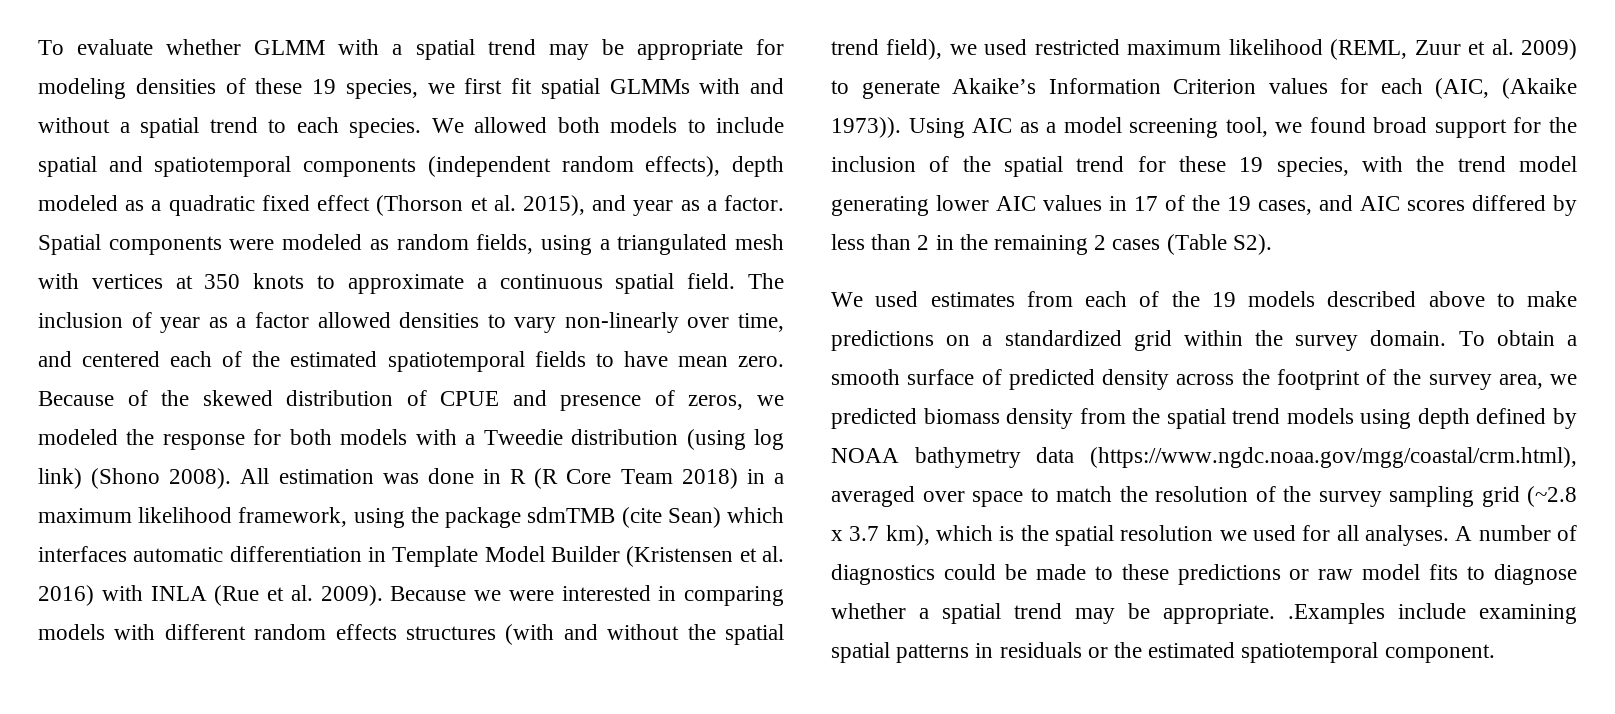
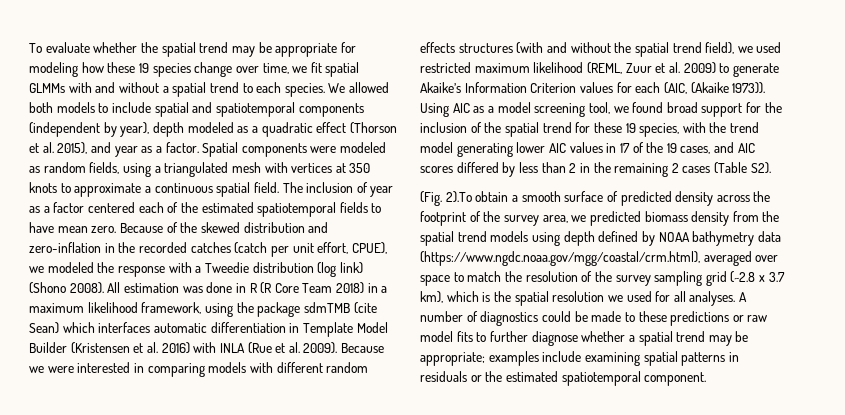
- To evaluate whether GLMM with a spatial trend may be appropriate for modeling densities of these 19 species, we first fit spatial GLMMs with and without a spatial trend to each species.
+ To evaluate whether the spatial trend may be appropriate for modeling how these 19 species change over time, we fit spatial GLMMs with and without a spatial trend to each species.
- We allowed both models to include spatial and spatiotemporal components (independent random effects), depth modeled as a quadratic fixed effect (Thorson et al. 2015), and year as a factor.
+ We allowed both models to include spatial and spatiotemporal components (independent by year), depth modeled as a quadratic effect (Thorson et al. 2015), and year as a factor.
- The inclusion of year as a factor allowed densities to vary non-linearly over time, and centered each of the estimated spatiotemporal fields to have mean zero.
+ The inclusion of year as a factor centered each of the estimated spatiotemporal fields to have mean zero.
- Because of the skewed distribution of CPUE and presence of zeros, we modeled the response for both models with a Tweedie distribution (using log link) (Shono 2008).
+ Because of the skewed distribution and zero-inflation in the recorded catches (catch per unit effort, CPUE), we modeled the response with a Tweedie distribution (log link) (Shono 2008).
- We used estimates from each of the 19 models described above to make predictions on a standardized grid within the survey domain. To obtain a smooth surface of predicted density across the footprint of the survey area, we predicted biomass density from the spatial trend models using depth defined by NOAA bathymetry data (https://www.ngdc.noaa.gov/mgg/coastal/crm.html), averaged over space to match the resolution of the survey sampling grid (~2.8 x 3.7 km), which is the spatial resolution we used for all analyses.
+ (Fig. 2).To obtain a smooth surface of predicted density across the footprint of the survey area, we predicted biomass density from the spatial trend models using depth defined by NOAA bathymetry data (https://www.ngdc.noaa.gov/mgg/coastal/crm.html), averaged over space to match the resolution of the survey sampling grid (~2.8 x 3.7 km), which is the spatial resolution we used for all analyses.
- A number of diagnostics could be made to these predictions or raw model fits to diagnose whether a spatial trend may be appropriate. .Examples include examining spatial patterns in residuals or the estimated spatiotemporal component.
+ A number of diagnostics could be made to these predictions or raw model fits to further diagnose whether a spatial trend may be appropriate; examples include examining spatial patterns in residuals or the estimated spatiotemporal component.

